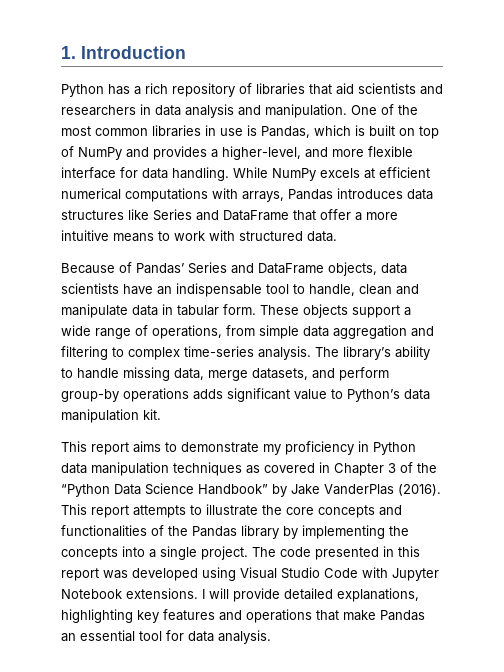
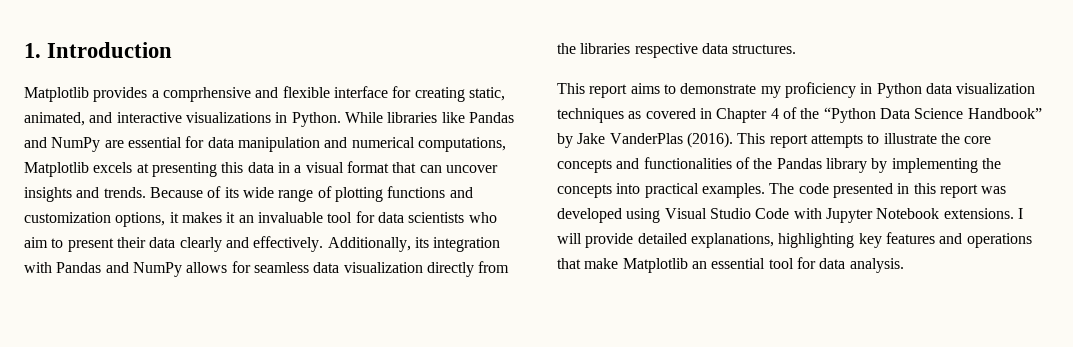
- Python has a rich repository of libraries that aid scientists and researchers in data analysis and manipulation. One of the most common libraries in use is Pandas, which is built on top of NumPy and provides a higher-level, and more flexible interface for data handling. While NumPy excels at efficient numerical computations with arrays, Pandas introduces data structures like Series and DataFrame that offer a more intuitive means to work with structured data.
- Because of Pandas’ Series and DataFrame objects, data scientists have an indispensable tool to handle, clean and manipulate data in tabular form. These objects support a wide range of operations, from simple data aggregation and filtering to complex time-series analysis. The library’s ability to handle missing data, merge datasets, and perform group-by operations adds significant value to Python’s data manipulation kit.
+ Matplotlib provides a comprhensive and flexible interface for creating static, animated, and interactive visualizations in Python. While libraries like Pandas and NumPy are essential for data manipulation and numerical computations, Matplotlib excels at presenting this data in a visual format that can uncover insights and trends. Because of its wide range of plotting functions and customization options, it makes it an invaluable tool for data scientists who aim to present their data clearly and effectively. Additionally, its integration with Pandas and NumPy allows for seamless data visualization directly from the libraries respective data structures.
- This report aims to demonstrate my proficiency in Python data manipulation techniques as covered in Chapter 3 of the “Python Data Science Handbook” by Jake VanderPlas (2016).
+ This report aims to demonstrate my proficiency in Python data visualization techniques as covered in Chapter 4 of the “Python Data Science Handbook” by Jake VanderPlas (2016).
- This report attempts to illustrate the core concepts and functionalities of the Pandas library by implementing the concepts into a single project.
+ This report attempts to illustrate the core concepts and functionalities of the Pandas library by implementing the concepts into practical examples.
- I will provide detailed explanations, highlighting key features and operations that make Pandas an essential tool for data analysis.
+ I will provide detailed explanations, highlighting key features and operations that make Matplotlib an essential tool for data analysis.

